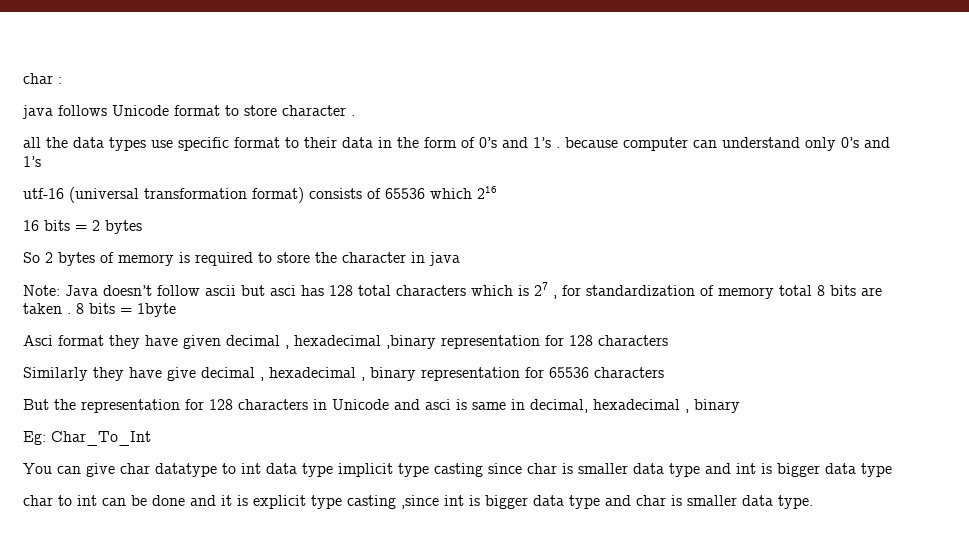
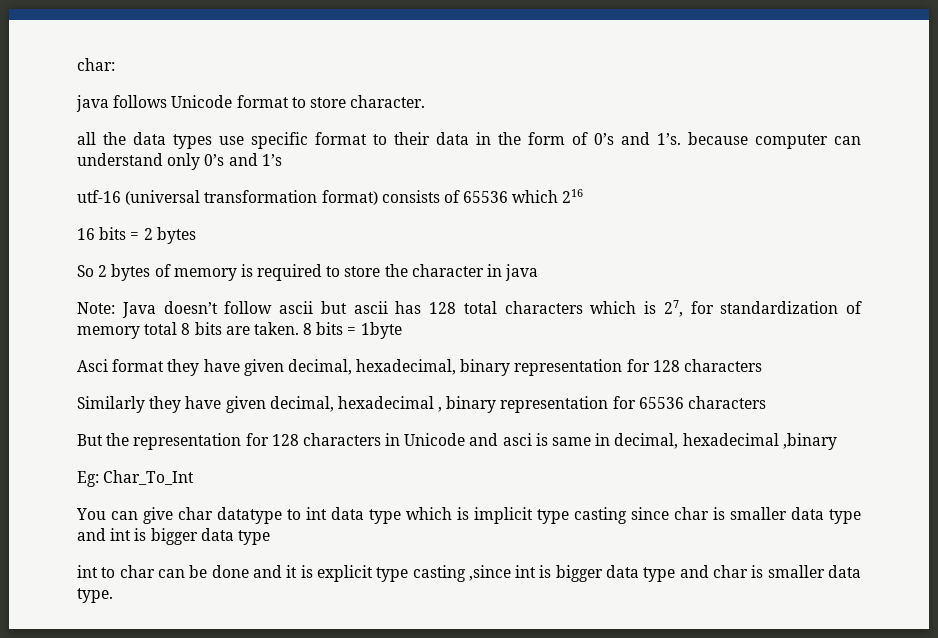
- char :
+ char:
- java follows Unicode format to store character .
+ java follows Unicode format to store character.
- all the data types use specific format to their data in the form of 0’s and 1’s . because computer can understand only 0’s and 1’s
+ all the data types use specific format to their data in the form of 0’s and 1’s. because computer can understand only 0’s and 1’s
- Note: Java doesn’t follow ascii but asci has 128 total characters which is 27 , for standardization of memory total 8 bits are taken .
+ Note: Java doesn’t follow ascii but ascii has 128 total characters which is 27, for standardization of memory total 8 bits are taken.
- Asci format they have given decimal , hexadecimal ,binary representation for 128 characters
+ Asci format they have given decimal, hexadecimal, binary representation for 128 characters
- Similarly they have give decimal , hexadecimal , binary representation for 65536 characters
+ Similarly they have given decimal, hexadecimal , binary representation for 65536 characters
- But the representation for 128 characters in Unicode and asci is same in decimal, hexadecimal , binary
+ But the representation for 128 characters in Unicode and asci is same in decimal, hexadecimal ,binary
- You can give char datatype to int data type implicit type casting since char is smaller data type and int is bigger data type
+ You can give char datatype to int data type which is implicit type casting since char is smaller data type and int is bigger data type
- char to int can be done and it is explicit type casting ,since int is bigger data type and char is smaller data type.
+ int to char can be done and it is explicit type casting ,since int is bigger data type and char is smaller data type.

